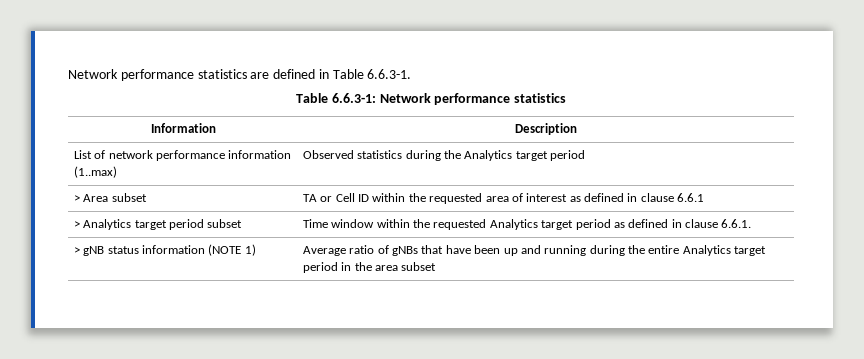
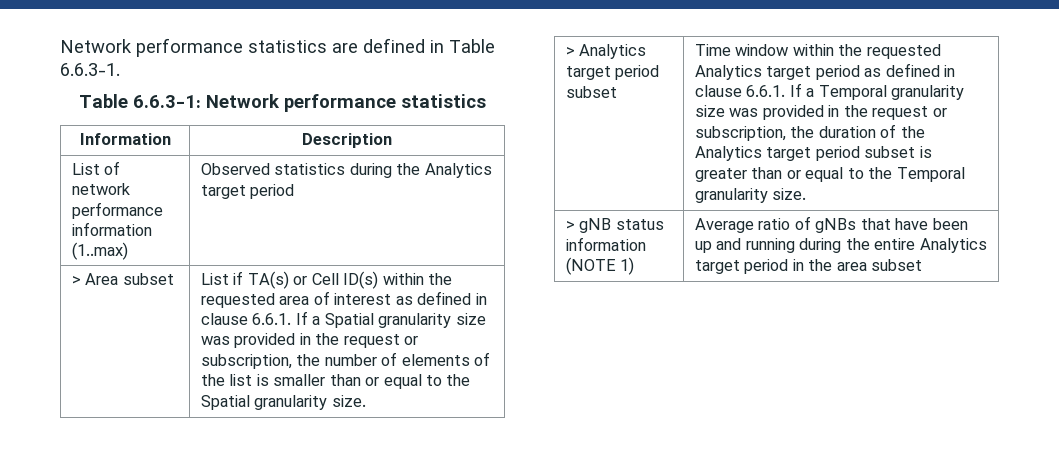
- TA or Cell ID within the requested area of interest as defined in clause 6.6.1
+ List if TA(s) or Cell ID(s) within the requested area of interest as defined in clause 6.6.1. If a Spatial granularity size was provided in the request or subscription, the number of elements of the list is smaller than or equal to the Spatial granularity size.
- Time window within the requested Analytics target period as defined in clause 6.6.1.
+ Time window within the requested Analytics target period as defined in clause 6.6.1. If a Temporal granularity size was provided in the request or subscription, the duration of the Analytics target period subset is greater than or equal to the Temporal granularity size.

